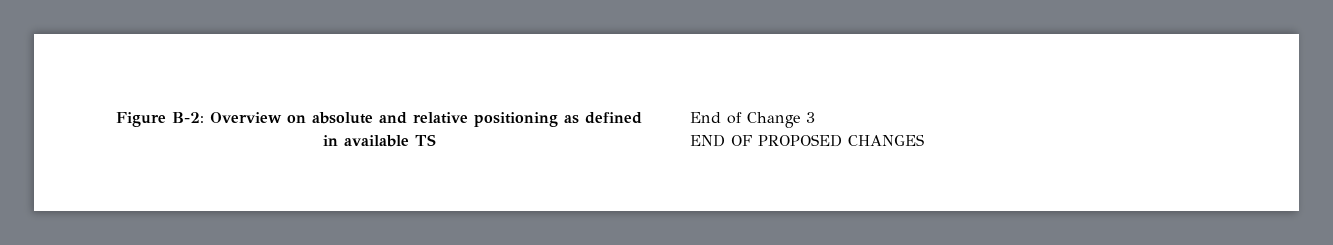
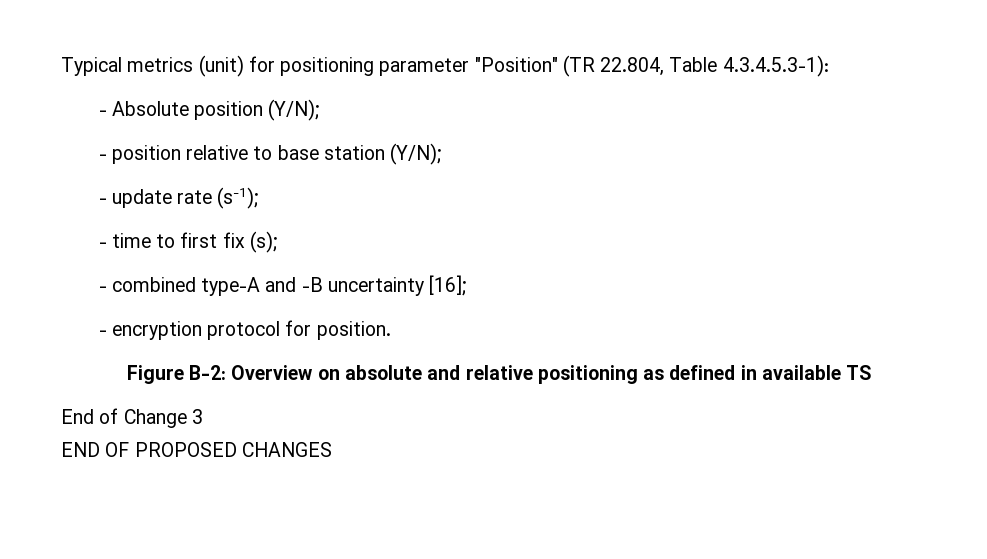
+ Typical metrics (unit) for positioning parameter "Position" (TR 22.804, Table 4.3.4.5.3-1):
+ - Absolute position (Y/N);
+ - position relative to base station (Y/N);
+ - update rate (s-1);
+ - time to first fix (s);
+ - combined type-A and -B uncertainty [16];
+ - encryption protocol for position.

